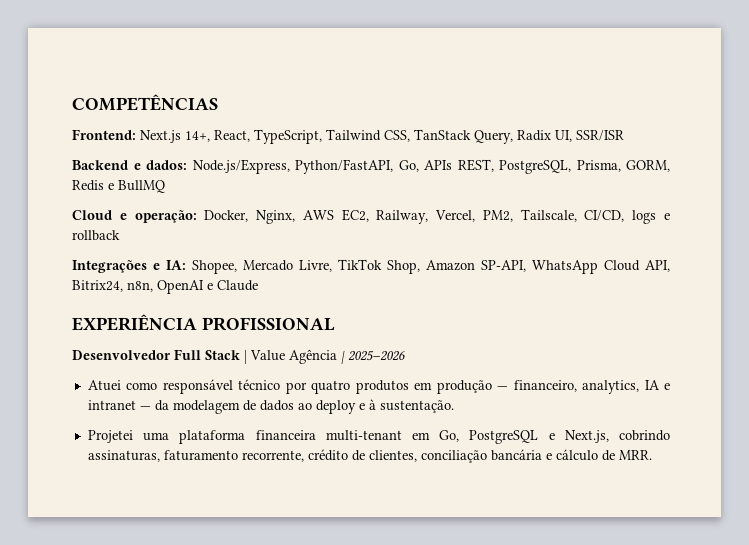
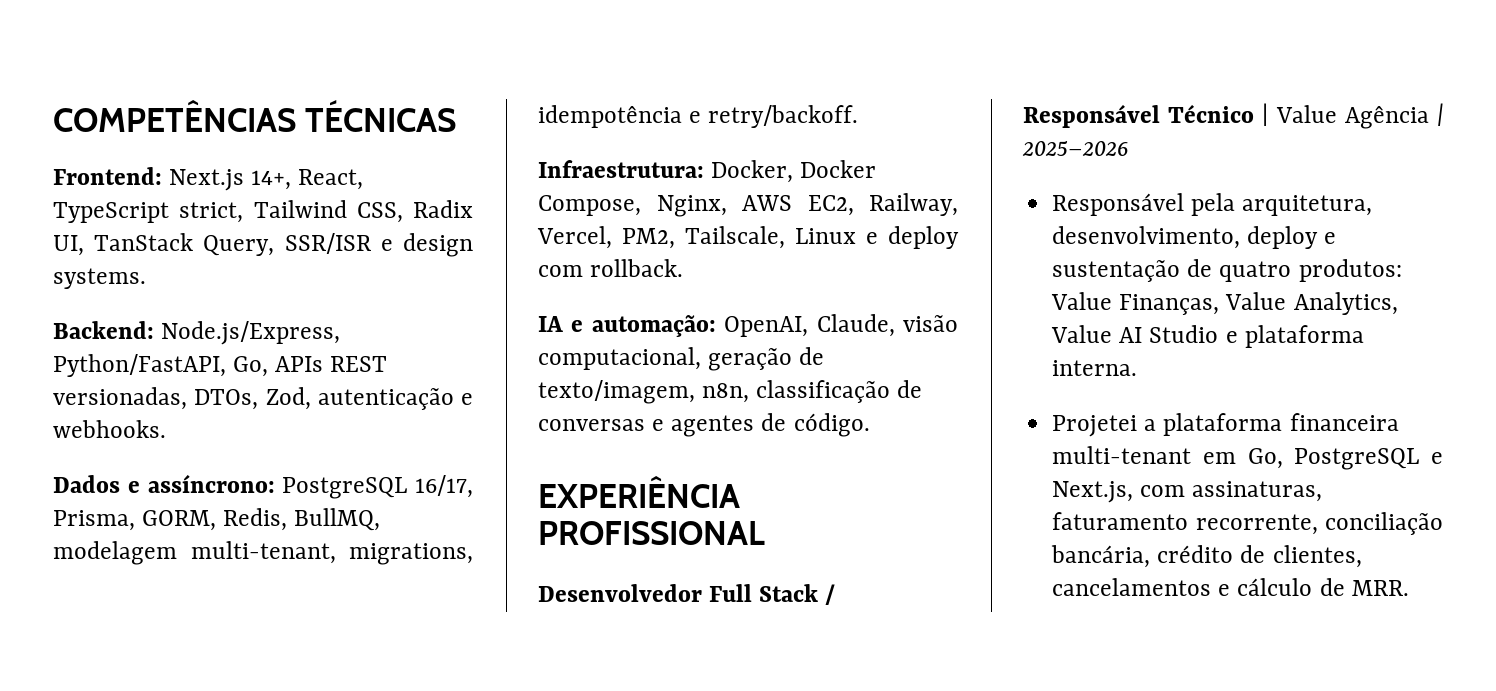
- COMPETÊNCIAS
+ COMPETÊNCIAS TÉCNICAS
- Frontend: Next.js 14+, React, TypeScript, Tailwind CSS, TanStack Query, Radix UI, SSR/ISR
- Backend e dados: Node.js/Express, Python/FastAPI, Go, APIs REST, PostgreSQL, Prisma, GORM, Redis e BullMQ
- Cloud e operação: Docker, Nginx, AWS EC2, Railway, Vercel, PM2, Tailscale, CI/CD, logs e rollback
- Integrações e IA: Shopee, Mercado Livre, TikTok Shop, Amazon SP-API, WhatsApp Cloud API, Bitrix24, n8n, OpenAI e Claude
+ Frontend: Next.js 14+, React, TypeScript strict, Tailwind CSS, Radix UI, TanStack Query, SSR/ISR e design systems.
+ Backend: Node.js/Express, Python/FastAPI, Go, APIs REST versionadas, DTOs, Zod, autenticação e webhooks.
+ Dados e assíncrono: PostgreSQL 16/17, Prisma, GORM, Redis, BullMQ, modelagem multi-tenant, migrations, idempotência e retry/backoff.
+ Infraestrutura: Docker, Docker Compose, Nginx, AWS EC2, Railway, Vercel, PM2, Tailscale, Linux e deploy com rollback.
+ IA e automação: OpenAI, Claude, visão computacional, geração de texto/imagem, n8n, classificação de conversas e agentes de código.
- Desenvolvedor Full Stack | Value Agência | 2025–2026
+ Desenvolvedor Full Stack / Responsável Técnico | Value Agência | 2025–2026
- Atuei como responsável técnico por quatro produtos em produção — financeiro, analytics, IA e intranet — da modelagem de dados ao deploy e à sustentação.
+ Responsável pela arquitetura, desenvolvimento, deploy e sustentação de quatro produtos: Value Finanças, Value Analytics, Value AI Studio e plataforma interna.
- Projetei uma plataforma financeira multi-tenant em Go, PostgreSQL e Next.js, cobrindo assinaturas, faturamento recorrente, crédito de clientes, conciliação bancária e cálculo de MRR.
+ Projetei a plataforma financeira multi-tenant em Go, PostgreSQL e Next.js, com assinaturas, faturamento recorrente, conciliação bancária, crédito de clientes, cancelamentos e cálculo de MRR.

